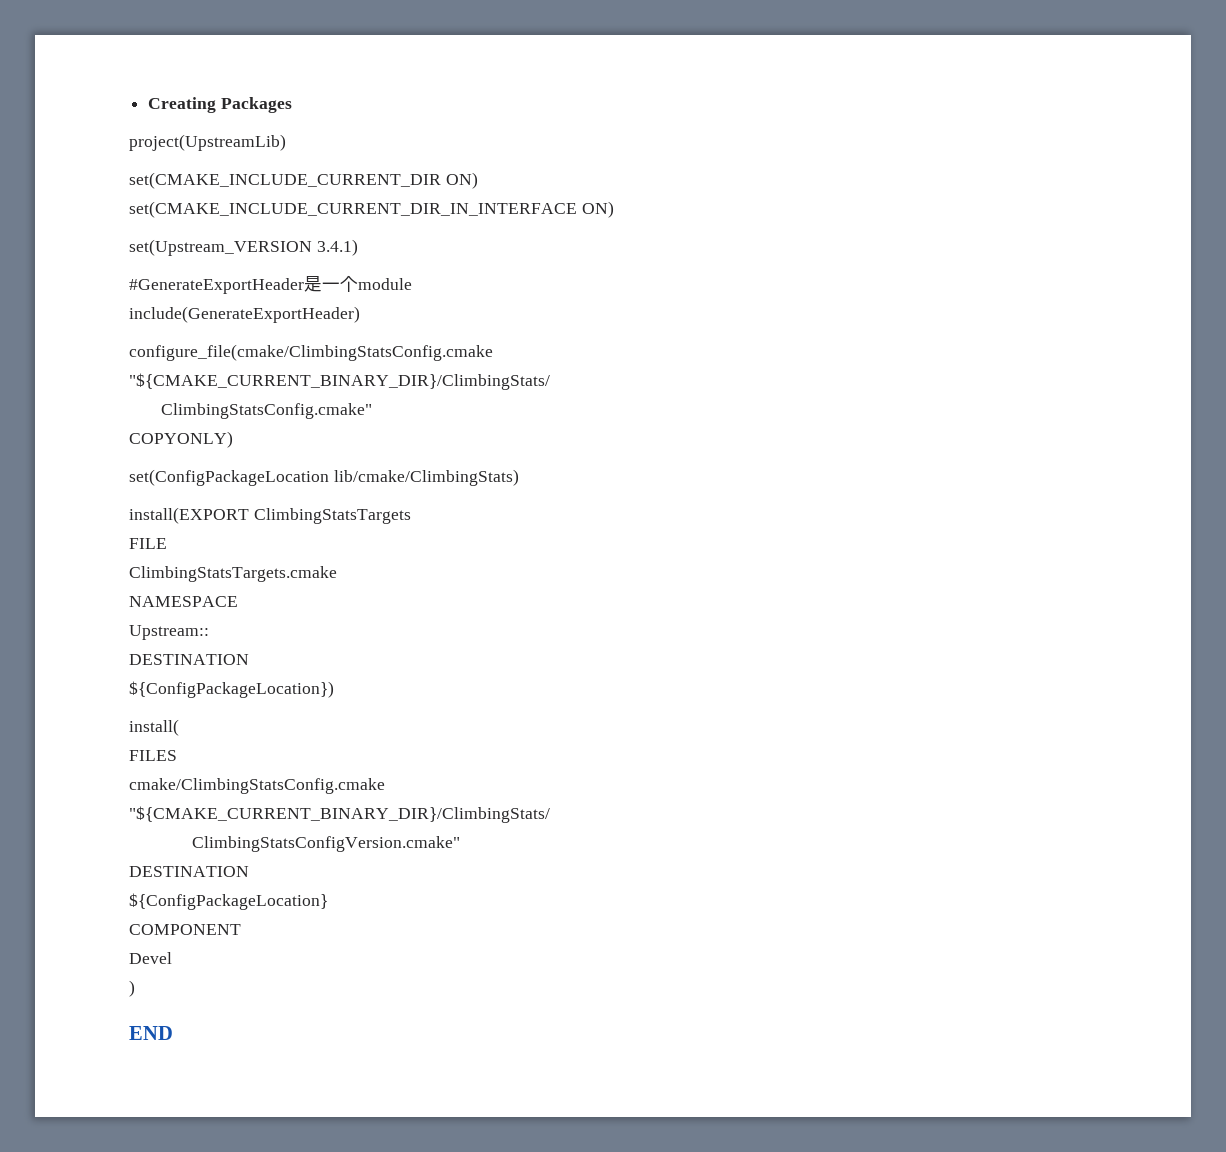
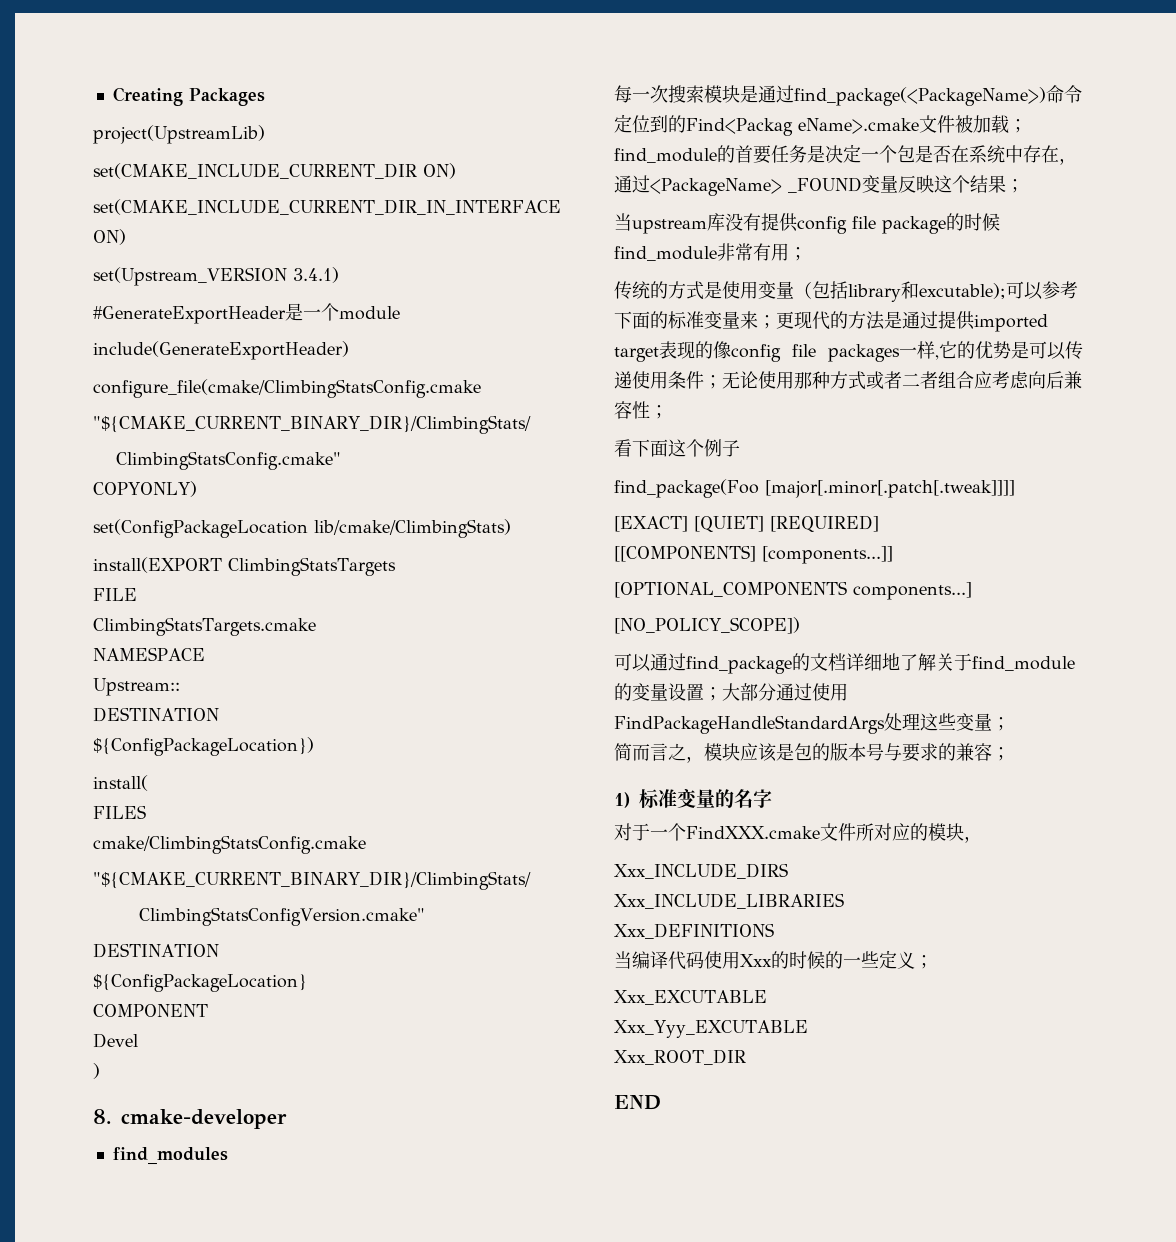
+ 8. cmake-developer
+ find_modules
+ 每一次搜索模块是通过find_package(<PackageName>)命令定位到的Find<Packag eName>.cmake文件被加载；find_module的首要任务是决定一个包是否在系统中存在，通过<PackageName> _FOUND变量反映这个结果；
+ 当upstream库没有提供config file package的时候find_module非常有用；
+ 传统的方式是使用变量（包括library和excutable);可以参考下面的标准变量来；更现代的方法是通过提供imported target表现的像config file packages一样,它的优势是可以传递使用条件；无论使用那种方式或者二者组合应考虑向后兼容性；
+ 看下面这个例子
+ find_package(Foo [major[.minor[.patch[.tweak]]]]
+ [EXACT] [QUIET] [REQUIRED]
+ [[COMPONENTS] [components...]]
+ [OPTIONAL_COMPONENTS components...]
+ [NO_POLICY_SCOPE])
+ 可以通过find_package的文档详细地了解关于find_module的变量设置；大部分通过使用FindPackageHandleStandardArgs处理这些变量；
+ 简而言之，模块应该是包的版本号与要求的兼容；
+ 1)标准变量的名字
+ 对于一个FindXXX.cmake文件所对应的模块，
+ Xxx_INCLUDE_DIRS
+ Xxx_INCLUDE_LIBRARIES
+ Xxx_DEFINITIONS
+ 当编译代码使用Xxx的时候的一些定义；
+ Xxx_EXCUTABLE
+ Xxx_Yyy_EXCUTABLE
+ Xxx_ROOT_DIR

